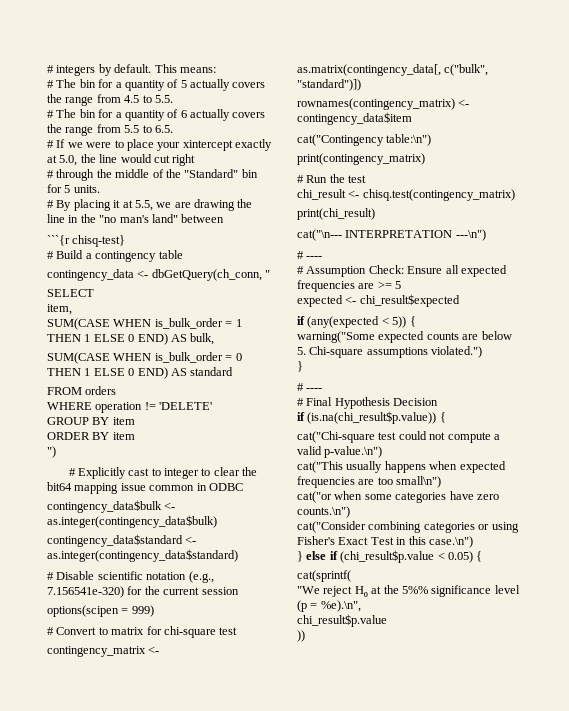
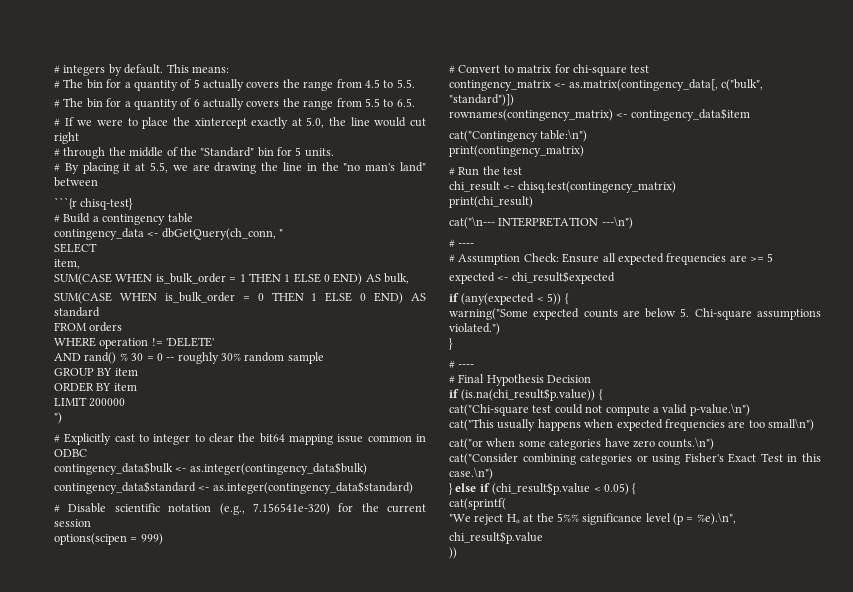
- # If we were to place your xintercept exactly at 5.0, the line would cut right
+ # If we were to place the xintercept exactly at 5.0, the line would cut right
+ AND rand() % 30 = 0 -- roughly 30% random sample
+ LIMIT 200000

